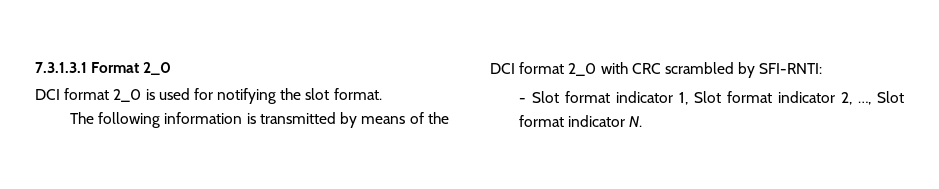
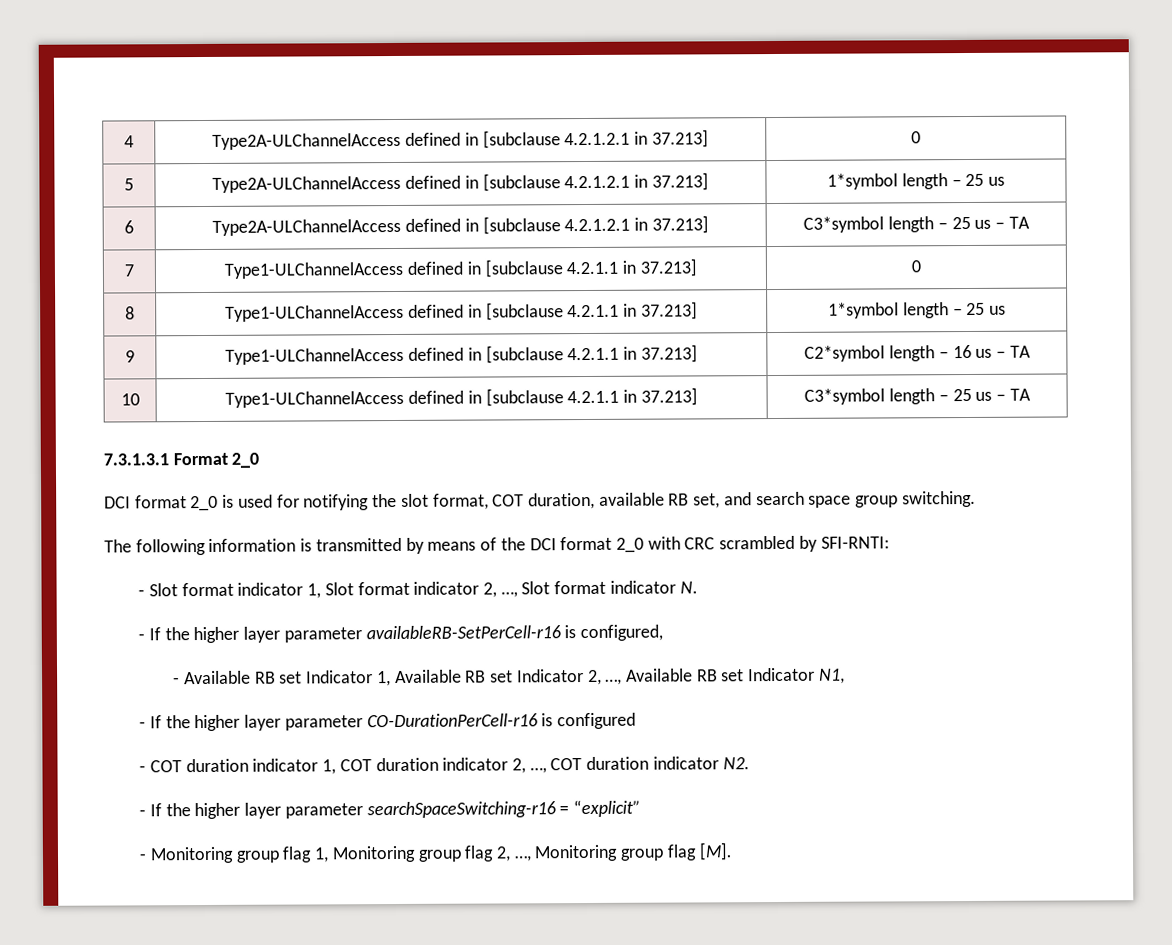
+ 4 | Type2A-ULChannelAccess defined in [subclause 4.2.1.2.1 in 37.213] | 0
+ 5 | Type2A-ULChannelAccess defined in [subclause 4.2.1.2.1 in 37.213] | 1*symbol length – 25 us
+ 6 | Type2A-ULChannelAccess defined in [subclause 4.2.1.2.1 in 37.213] | C3*symbol length – 25 us – TA
+ 7 | Type1-ULChannelAccess defined in [subclause 4.2.1.1 in 37.213] | 0
+ 8 | Type1-ULChannelAccess defined in [subclause 4.2.1.1 in 37.213] | 1*symbol length – 25 us
+ 9 | Type1-ULChannelAccess defined in [subclause 4.2.1.1 in 37.213] | C2*symbol length – 16 us – TA
+ 10 | Type1-ULChannelAccess defined in [subclause 4.2.1.1 in 37.213] | C3*symbol length – 25 us – TA
- DCI format 2_0 is used for notifying the slot format.
+ DCI format 2_0 is used for notifying the slot format, COT duration, available RB set, and search space group switching.
+ - If the higher layer parameter availableRB-SetPerCell-r16 is configured,
+ - Available RB set Indicator 1, Available RB set Indicator 2, …, Available RB set Indicator N1,
+ - If the higher layer parameter CO-DurationPerCell-r16 is configured
+ - COT duration indicator 1, COT duration indicator 2, …, COT duration indicator N2.
+ - If the higher layer parameter searchSpaceSwitching-r16 = “explicit”
+ - Monitoring group flag 1, Monitoring group flag 2, …, Monitoring group flag [M].

